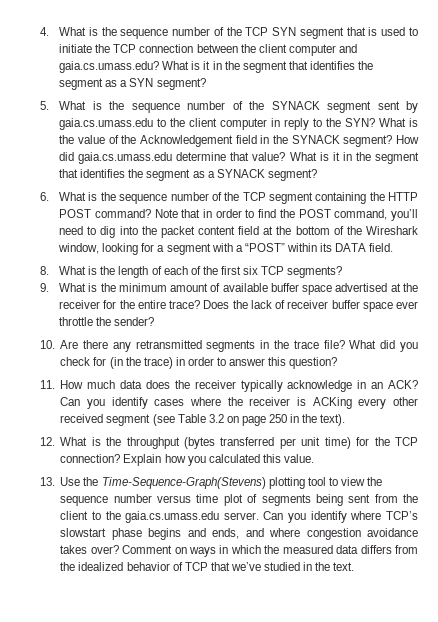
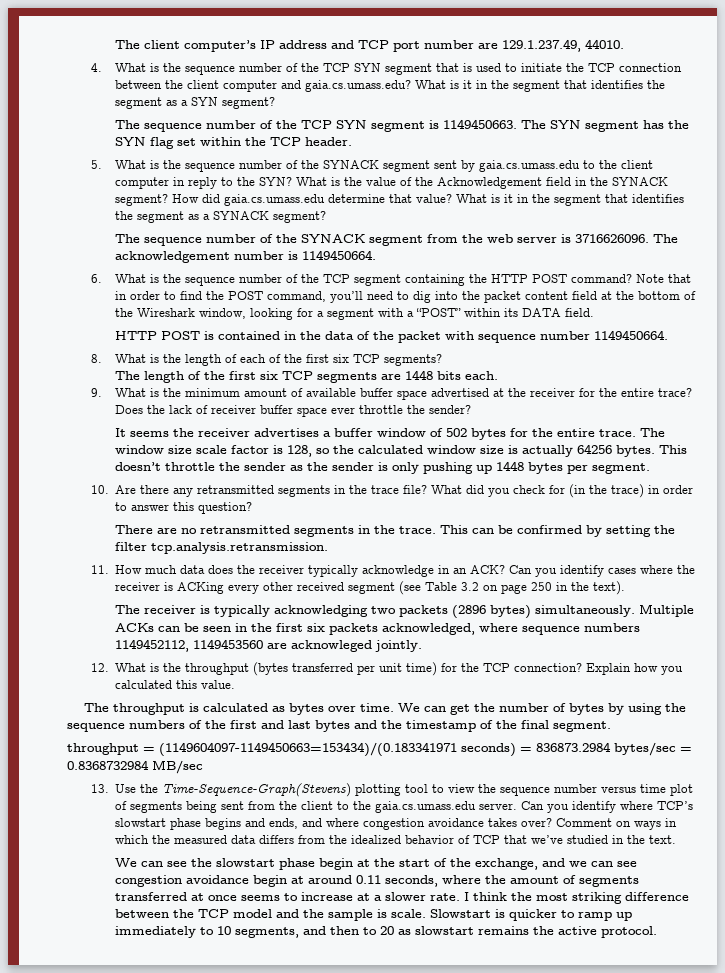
+ The client computer’s IP address and TCP port number are 129.1.237.49, 44010.
+ The sequence number of the TCP SYN segment is 1149450663. The SYN segment has the SYN flag set within the TCP header.
+ The sequence number of the SYNACK segment from the web server is 3716626096. The acknowledgement number is 1149450664.
+ HTTP POST is contained in the data of the packet with sequence number 1149450664.
+ The length of the first six TCP segments are 1448 bits each.
+ It seems the receiver advertises a buffer window of 502 bytes for the entire trace. The window size scale factor is 128, so the calculated window size is actually 64256 bytes. This doesn’t throttle the sender as the sender is only pushing up 1448 bytes per segment.
+ There are no retransmitted segments in the trace. This can be confirmed by setting the filter tcp.analysis.retransmission.
+ The receiver is typically acknowledging two packets (2896 bytes) simultaneously. Multiple ACKs can be seen in the first six packets acknowledged, where sequence numbers 1149452112, 1149453560 are acknowleged jointly.
+ The throughput is calculated as bytes over time. We can get the number of bytes by using the sequence numbers of the first and last bytes and the timestamp of the final segment.
+ throughput = (1149604097-1149450663=153434)/(0.183341971 seconds) = 836873.2984 bytes/sec = 0.8368732984 MB/sec
+ We can see the slowstart phase begin at the start of the exchange, and we can see congestion avoidance begin at around 0.11 seconds, where the amount of segments transferred at once seems to increase at a slower rate. I think the most striking difference between the TCP model and the sample is scale. Slowstart is quicker to ramp up immediately to 10 segments, and then to 20 as slowstart remains the active protocol.

